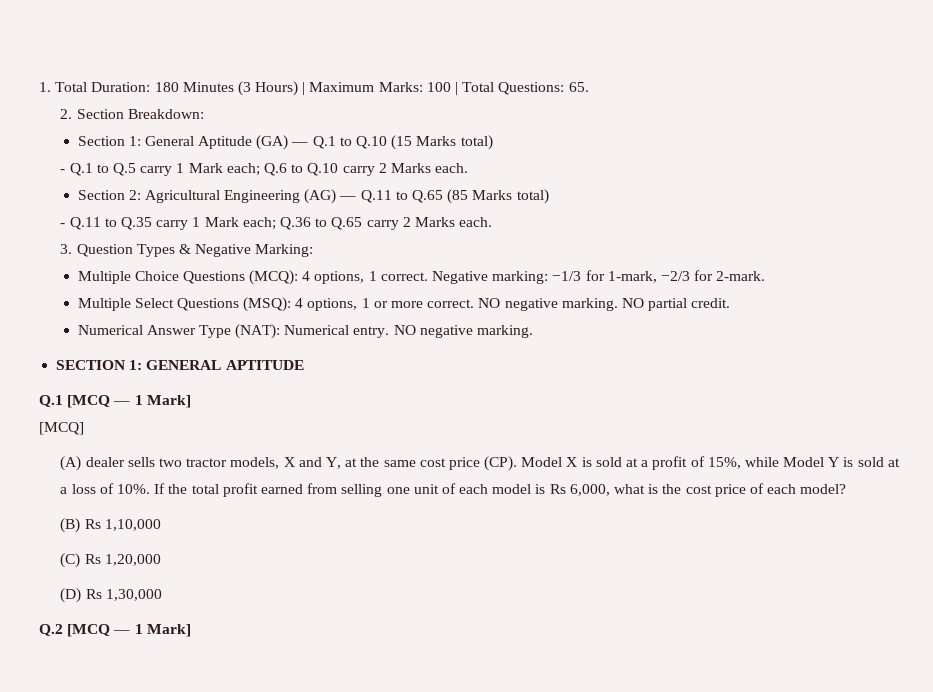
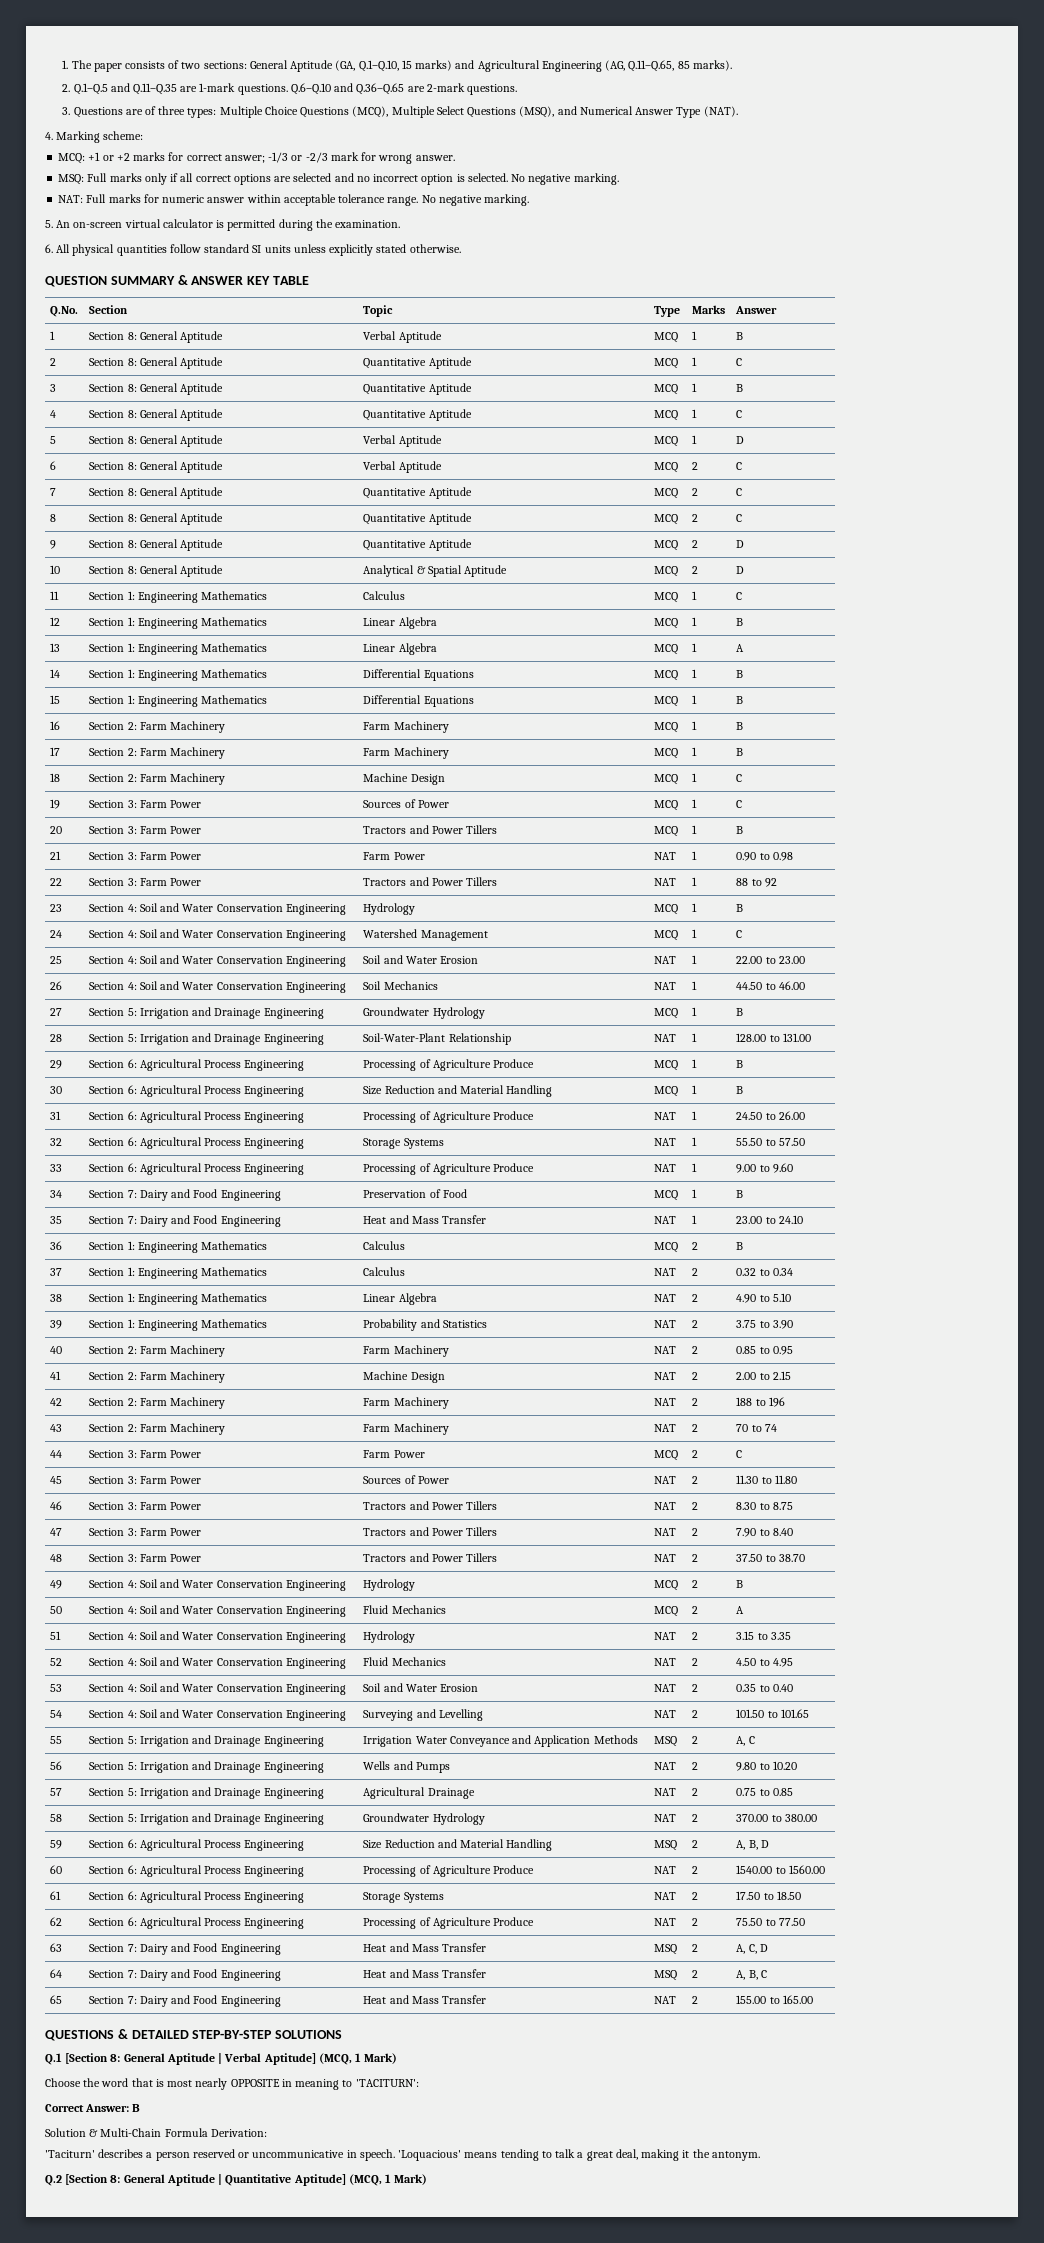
- 1. Total Duration: 180 Minutes (3 Hours) | Maximum Marks: 100 | Total Questions: 65.
- 2. Section Breakdown:
- Section 1: General Aptitude (GA) — Q.1 to Q.10 (15 Marks total)
- - Q.1 to Q.5 carry 1 Mark each; Q.6 to Q.10 carry 2 Marks each.
- Section 2: Agricultural Engineering (AG) — Q.11 to Q.65 (85 Marks total)
- - Q.11 to Q.35 carry 1 Mark each; Q.36 to Q.65 carry 2 Marks each.
- 3. Question Types & Negative Marking:
- Multiple Choice Questions (MCQ): 4 options, 1 correct. Negative marking: −1/3 for 1-mark, −2/3 for 2-mark.
- Multiple Select Questions (MSQ): 4 options, 1 or more correct. NO negative marking. NO partial credit.
- Numerical Answer Type (NAT): Numerical entry. NO negative marking.
- SECTION 1: GENERAL APTITUDE
- Q.1 [MCQ — 1 Mark]
- [MCQ]
- (A) dealer sells two tractor models, X and Y, at the same cost price (CP). Model X is sold at a profit of 15%, while Model Y is sold at a loss of 10%. If the total profit earned from selling one unit of each model is Rs 6,000, what is the cost price of each model?
- (B) Rs 1,10,000
- (C) Rs 1,20,000
- (D) Rs 1,30,000
- Q.2 [MCQ — 1 Mark]
+ 1. The paper consists of two sections: General Aptitude (GA, Q.1–Q.10, 15 marks) and Agricultural Engineering (AG, Q.11–Q.65, 85 marks).
+ 2. Q.1–Q.5 and Q.11–Q.35 are 1-mark questions. Q.6–Q.10 and Q.36–Q.65 are 2-mark questions.
+ 3. Questions are of three types: Multiple Choice Questions (MCQ), Multiple Select Questions (MSQ), and Numerical Answer Type (NAT).
+ 4. Marking scheme:
+ MCQ: +1 or +2 marks for correct answer; -1/3 or -2/3 mark for wrong answer.
+ MSQ: Full marks only if all correct options are selected and no incorrect option is selected. No negative marking.
+ NAT: Full marks for numeric answer within acceptable tolerance range. No negative marking.
+ 5. An on-screen virtual calculator is permitted during the examination.
+ 6. All physical quantities follow standard SI units unless explicitly stated otherwise.
+ QUESTION SUMMARY & ANSWER KEY TABLE
+ Q.No. | Section | Topic | Type | Marks | Answer
+ 1 | Section 8: General Aptitude | Verbal Aptitude | MCQ | 1 | B
+ 2 | Section 8: General Aptitude | Quantitative Aptitude | MCQ | 1 | C
+ 3 | Section 8: General Aptitude | Quantitative Aptitude | MCQ | 1 | B
+ 4 | Section 8: General Aptitude | Quantitative Aptitude | MCQ | 1 | C
+ 5 | Section 8: General Aptitude | Verbal Aptitude | MCQ | 1 | D
+ 6 | Section 8: General Aptitude | Verbal Aptitude | MCQ | 2 | C
+ 7 | Section 8: General Aptitude | Quantitative Aptitude | MCQ | 2 | C
+ 8 | Section 8: General Aptitude | Quantitative Aptitude | MCQ | 2 | C
+ 9 | Section 8: General Aptitude | Quantitative Aptitude | MCQ | 2 | D
+ 10 | Section 8: General Aptitude | Analytical & Spatial Aptitude | MCQ | 2 | D
+ 11 | Section 1: Engineering Mathematics | Calculus | MCQ | 1 | C
+ 12 | Section 1: Engineering Mathematics | Linear Algebra | MCQ | 1 | B
+ 13 | Section 1: Engineering Mathematics | Linear Algebra | MCQ | 1 | A
+ 14 | Section 1: Engineering Mathematics | Differential Equations | MCQ | 1 | B
+ 15 | Section 1: Engineering Mathematics | Differential Equations | MCQ | 1 | B
+ 16 | Section 2: Farm Machinery | Farm Machinery | MCQ | 1 | B
+ 17 | Section 2: Farm Machinery | Farm Machinery | MCQ | 1 | B
+ 18 | Section 2: Farm Machinery | Machine Design | MCQ | 1 | C
+ 19 | Section 3: Farm Power | Sources of Power | MCQ | 1 | C
+ 20 | Section 3: Farm Power | Tractors and Power Tillers | MCQ | 1 | B
+ 21 | Section 3: Farm Power | Farm Power | NAT | 1 | 0.90 to 0.98
+ 22 | Section 3: Farm Power | Tractors and Power Tillers | NAT | 1 | 88 to 92
+ 23 | Section 4: Soil and Water Conservation Engineering | Hydrology | MCQ | 1 | B
+ 24 | Section 4: Soil and Water Conservation Engineering | Watershed Management | MCQ | 1 | C
+ 25 | Section 4: Soil and Water Conservation Engineering | Soil and Water Erosion | NAT | 1 | 22.00 to 23.00
+ 26 | Section 4: Soil and Water Conservation Engineering | Soil Mechanics | NAT | 1 | 44.50 to 46.00
+ 27 | Section 5: Irrigation and Drainage Engineering | Groundwater Hydrology | MCQ | 1 | B
+ 28 | Section 5: Irrigation and Drainage Engineering | Soil-Water-Plant Relationship | NAT | 1 | 128.00 to 131.00
+ 29 | Section 6: Agricultural Process Engineering | Processing of Agriculture Produce | MCQ | 1 | B
+ 30 | Section 6: Agricultural Process Engineering | Size Reduction and Material Handling | MCQ | 1 | B
+ 31 | Section 6: Agricultural Process Engineering | Processing of Agriculture Produce | NAT | 1 | 24.50 to 26.00
+ 32 | Section 6: Agricultural Process Engineering | Storage Systems | NAT | 1 | 55.50 to 57.50
+ 33 | Section 6: Agricultural Process Engineering | Processing of Agriculture Produce | NAT | 1 | 9.00 to 9.60
+ 34 | Section 7: Dairy and Food Engineering | Preservation of Food | MCQ | 1 | B
+ 35 | Section 7: Dairy and Food Engineering | Heat and Mass Transfer | NAT | 1 | 23.00 to 24.10
+ 36 | Section 1: Engineering Mathematics | Calculus | MCQ | 2 | B
+ 37 | Section 1: Engineering Mathematics | Calculus | NAT | 2 | 0.32 to 0.34
+ 38 | Section 1: Engineering Mathematics | Linear Algebra | NAT | 2 | 4.90 to 5.10
+ 39 | Section 1: Engineering Mathematics | Probability and Statistics | NAT | 2 | 3.75 to 3.90
+ 40 | Section 2: Farm Machinery | Farm Machinery | NAT | 2 | 0.85 to 0.95
+ 41 | Section 2: Farm Machinery | Machine Design | NAT | 2 | 2.00 to 2.15
+ 42 | Section 2: Farm Machinery | Farm Machinery | NAT | 2 | 188 to 196
+ 43 | Section 2: Farm Machinery | Farm Machinery | NAT | 2 | 70 to 74
+ 44 | Section 3: Farm Power | Farm Power | MCQ | 2 | C
+ 45 | Section 3: Farm Power | Sources of Power | NAT | 2 | 11.30 to 11.80
+ 46 | Section 3: Farm Power | Tractors and Power Tillers | NAT | 2 | 8.30 to 8.75
+ 47 | Section 3: Farm Power | Tractors and Power Tillers | NAT | 2 | 7.90 to 8.40
+ 48 | Section 3: Farm Power | Tractors and Power Tillers | NAT | 2 | 37.50 to 38.70
+ 49 | Section 4: Soil and Water Conservation Engineering | Hydrology | MCQ | 2 | B
+ 50 | Section 4: Soil and Water Conservation Engineering | Fluid Mechanics | MCQ | 2 | A
+ 51 | Section 4: Soil and Water Conservation Engineering | Hydrology | NAT | 2 | 3.15 to 3.35
+ 52 | Section 4: Soil and Water Conservation Engineering | Fluid Mechanics | NAT | 2 | 4.50 to 4.95
+ 53 | Section 4: Soil and Water Conservation Engineering | Soil and Water Erosion | NAT | 2 | 0.35 to 0.40
+ 54 | Section 4: Soil and Water Conservation Engineering | Surveying and Levelling | NAT | 2 | 101.50 to 101.65
+ 55 | Section 5: Irrigation and Drainage Engineering | Irrigation Water Conveyance and Application Methods | MSQ | 2 | A, C
+ 56 | Section 5: Irrigation and Drainage Engineering | Wells and Pumps | NAT | 2 | 9.80 to 10.20
+ 57 | Section 5: Irrigation and Drainage Engineering | Agricultural Drainage | NAT | 2 | 0.75 to 0.85
+ 58 | Section 5: Irrigation and Drainage Engineering | Groundwater Hydrology | NAT | 2 | 370.00 to 380.00
+ 59 | Section 6: Agricultural Process Engineering | Size Reduction and Material Handling | MSQ | 2 | A, B, D
+ 60 | Section 6: Agricultural Process Engineering | Processing of Agriculture Produce | NAT | 2 | 1540.00 to 1560.00
+ 61 | Section 6: Agricultural Process Engineering | Storage Systems | NAT | 2 | 17.50 to 18.50
+ 62 | Section 6: Agricultural Process Engineering | Processing of Agriculture Produce | NAT | 2 | 75.50 to 77.50
+ 63 | Section 7: Dairy and Food Engineering | Heat and Mass Transfer | MSQ | 2 | A, C, D
+ 64 | Section 7: Dairy and Food Engineering | Heat and Mass Transfer | MSQ | 2 | A, B, C
+ 65 | Section 7: Dairy and Food Engineering | Heat and Mass Transfer | NAT | 2 | 155.00 to 165.00
+ QUESTIONS & DETAILED STEP-BY-STEP SOLUTIONS
+ Q.1 [Section 8: General Aptitude | Verbal Aptitude] (MCQ, 1 Mark)
+ Choose the word that is most nearly OPPOSITE in meaning to 'TACITURN':
+ Correct Answer: B
+ Solution & Multi-Chain Formula Derivation:
+ 'Taciturn' describes a person reserved or uncommunicative in speech. 'Loquacious' means tending to talk a great deal, making it the antonym.
+ Q.2 [Section 8: General Aptitude | Quantitative Aptitude] (MCQ, 1 Mark)

